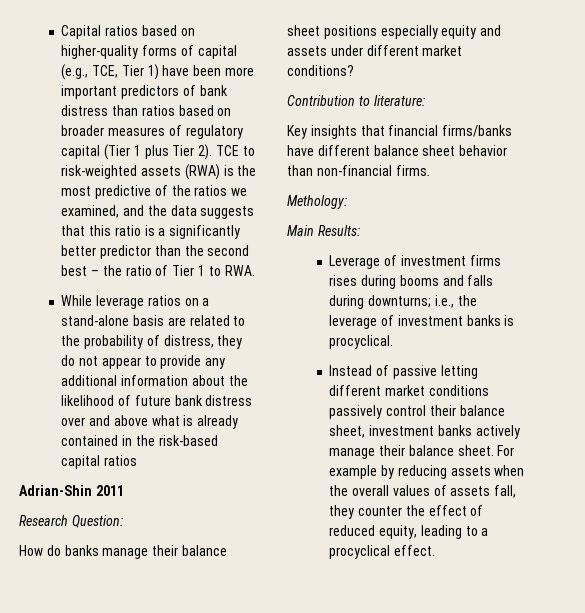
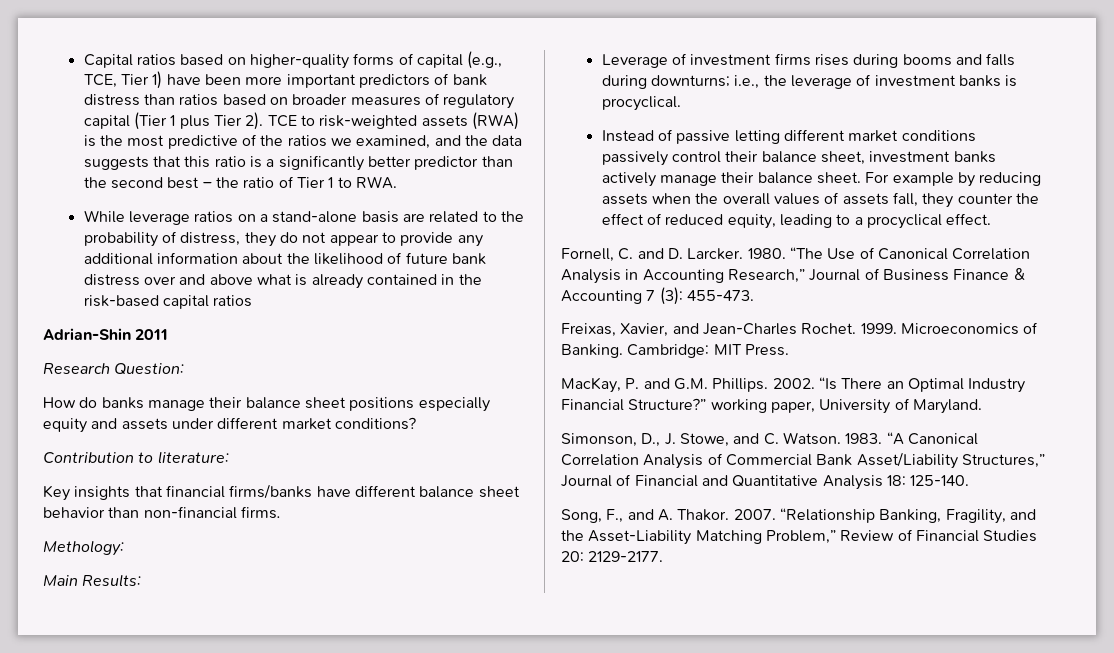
+ Fornell, C. and D. Larcker. 1980. “The Use of Canonical Correlation Analysis in Accounting Research,” Journal of Business Finance & Accounting 7 (3): 455-473.
+ Freixas, Xavier, and Jean-Charles Rochet. 1999. Microeconomics of Banking. Cambridge: MIT Press.
+ MacKay, P. and G.M. Phillips. 2002. “Is There an Optimal Industry Financial Structure?” working paper, University of Maryland.
+ Simonson, D., J. Stowe, and C. Watson. 1983. “A Canonical Correlation Analysis of Commercial Bank Asset/Liability Structures,” Journal of Financial and Quantitative Analysis 18: 125-140.
+ Song, F., and A. Thakor. 2007. “Relationship Banking, Fragility, and the Asset-Liability Matching Problem,” Review of Financial Studies 20: 2129-2177.

